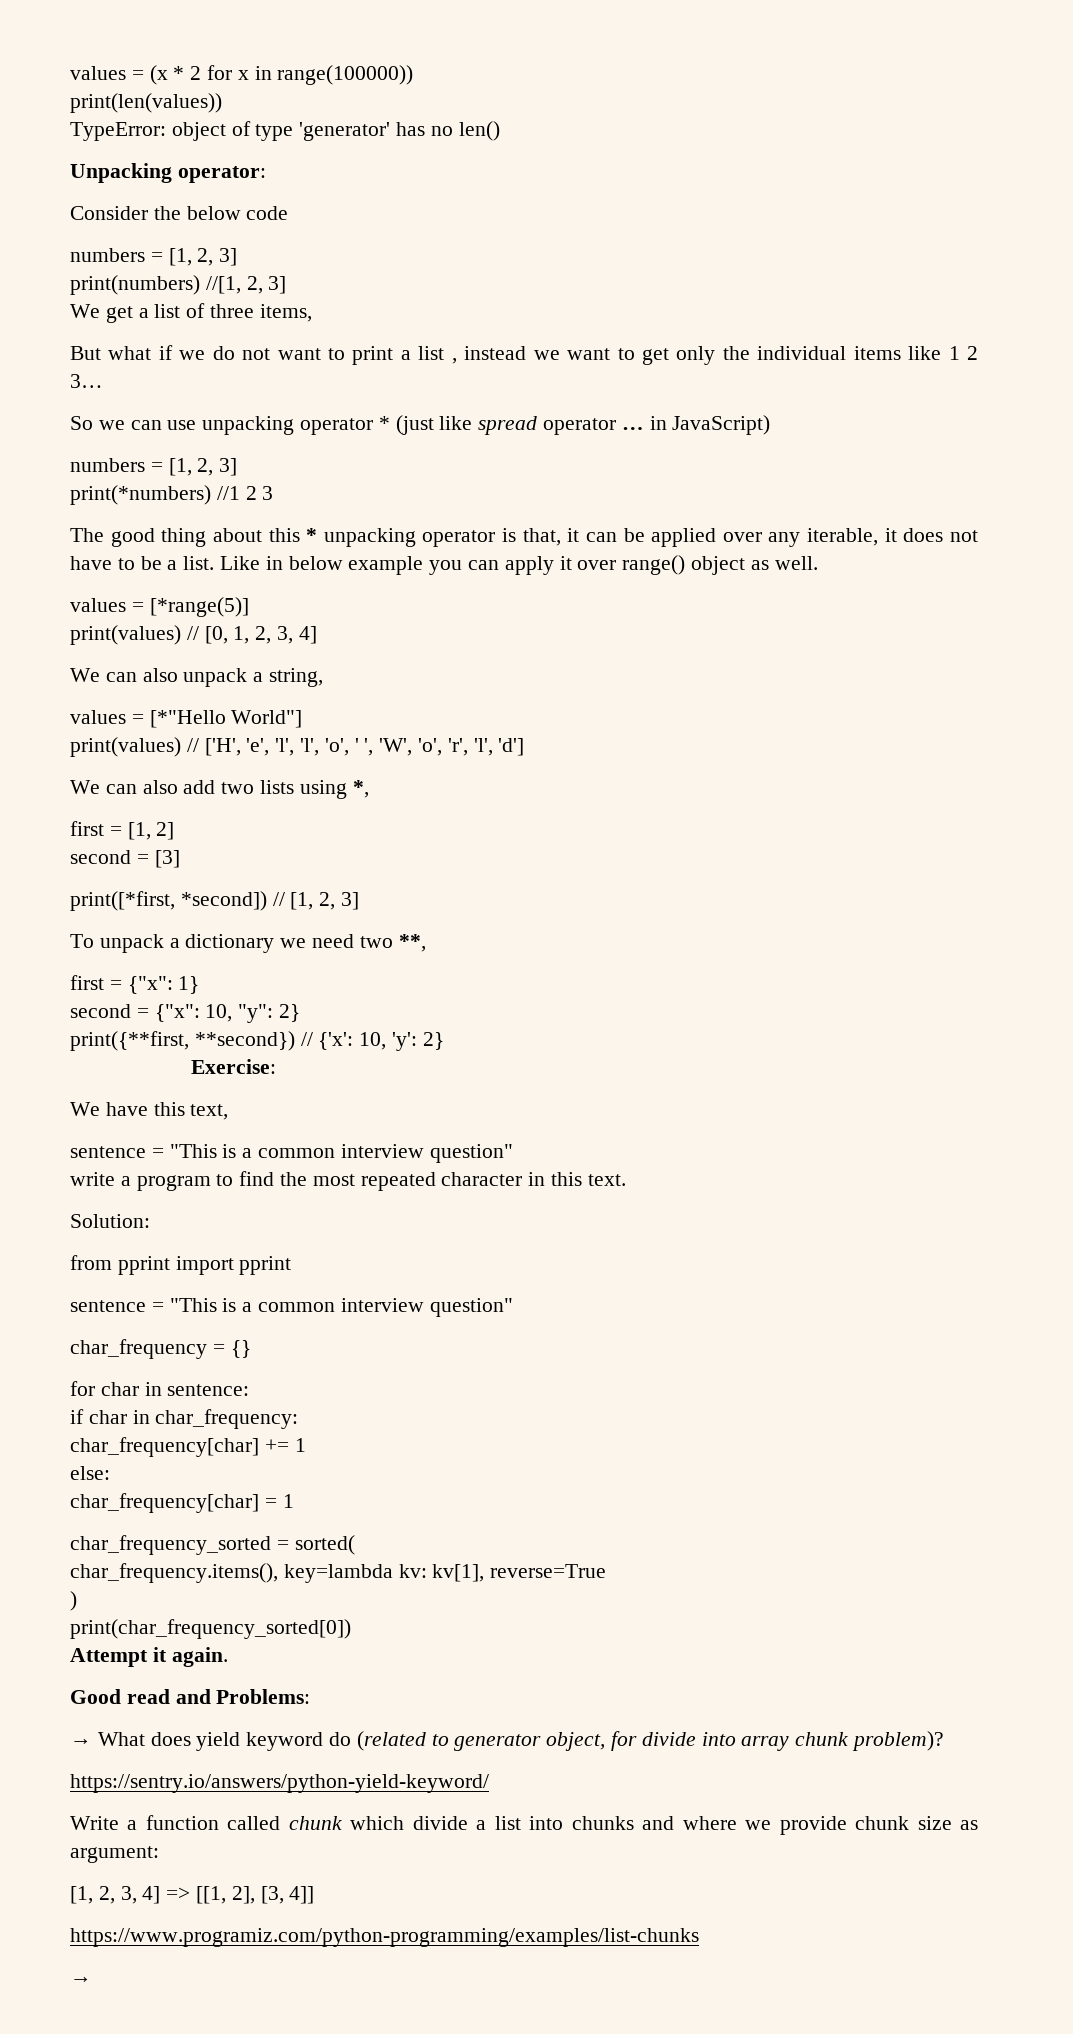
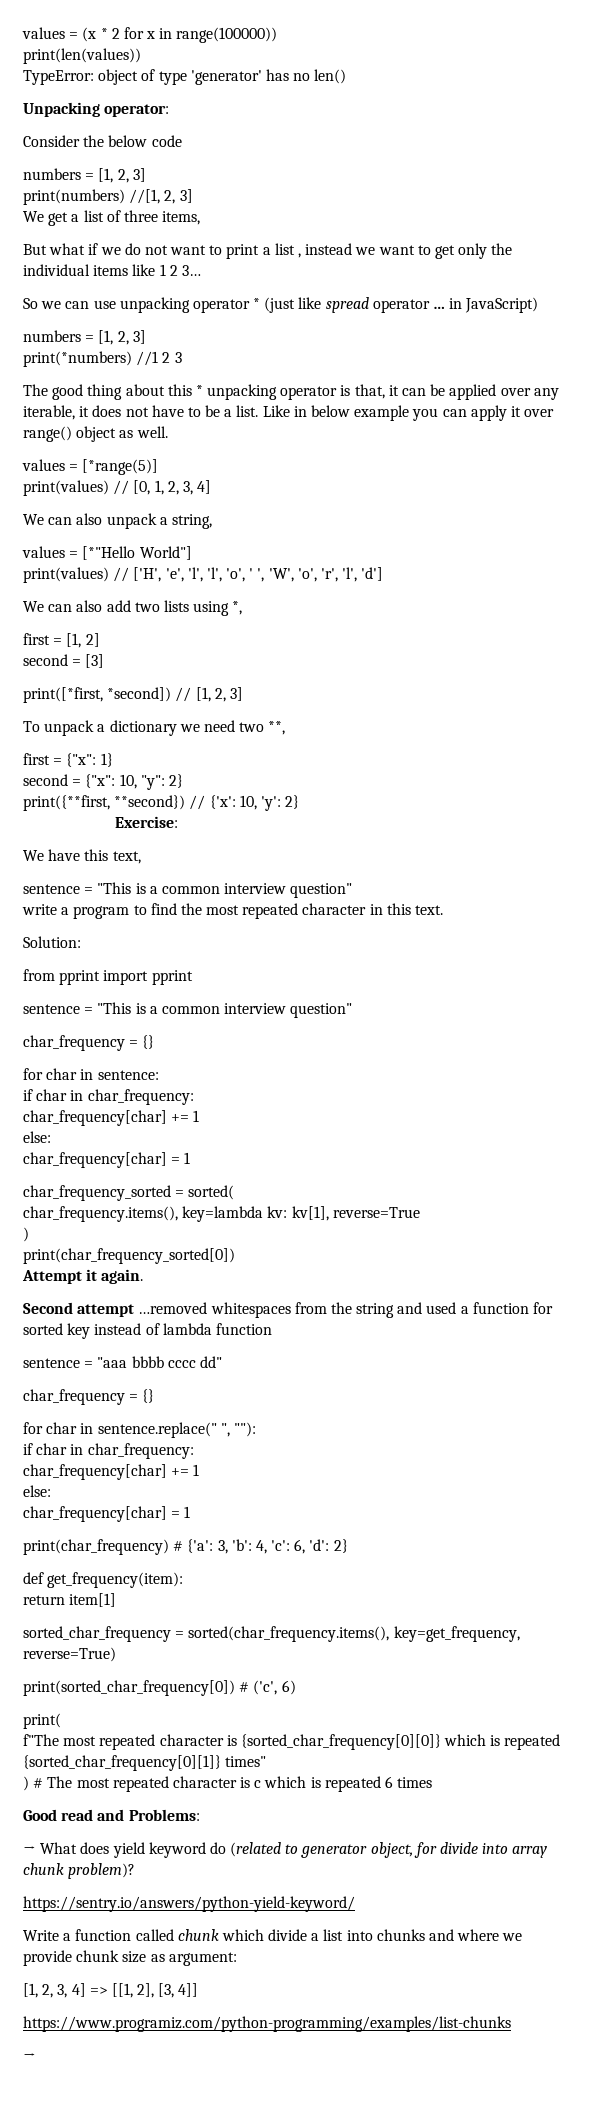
+ Second attempt …removed whitespaces from the string and used a function for sorted key instead of lambda function
+ sentence = "aaa bbbb cccc dd"
+ char_frequency = {}
+ for char in sentence.replace(" ", ""):
+ if char in char_frequency:
+ char_frequency[char] += 1
+ else:
+ char_frequency[char] = 1
+ print(char_frequency) # {'a': 3, 'b': 4, 'c': 6, 'd': 2}
+ def get_frequency(item):
+ return item[1]
+ sorted_char_frequency = sorted(char_frequency.items(), key=get_frequency, reverse=True)
+ print(sorted_char_frequency[0]) # ('c', 6)
+ print(
+ f"The most repeated character is {sorted_char_frequency[0][0]} which is repeated {sorted_char_frequency[0][1]} times"
+ ) # The most repeated character is c which is repeated 6 times

